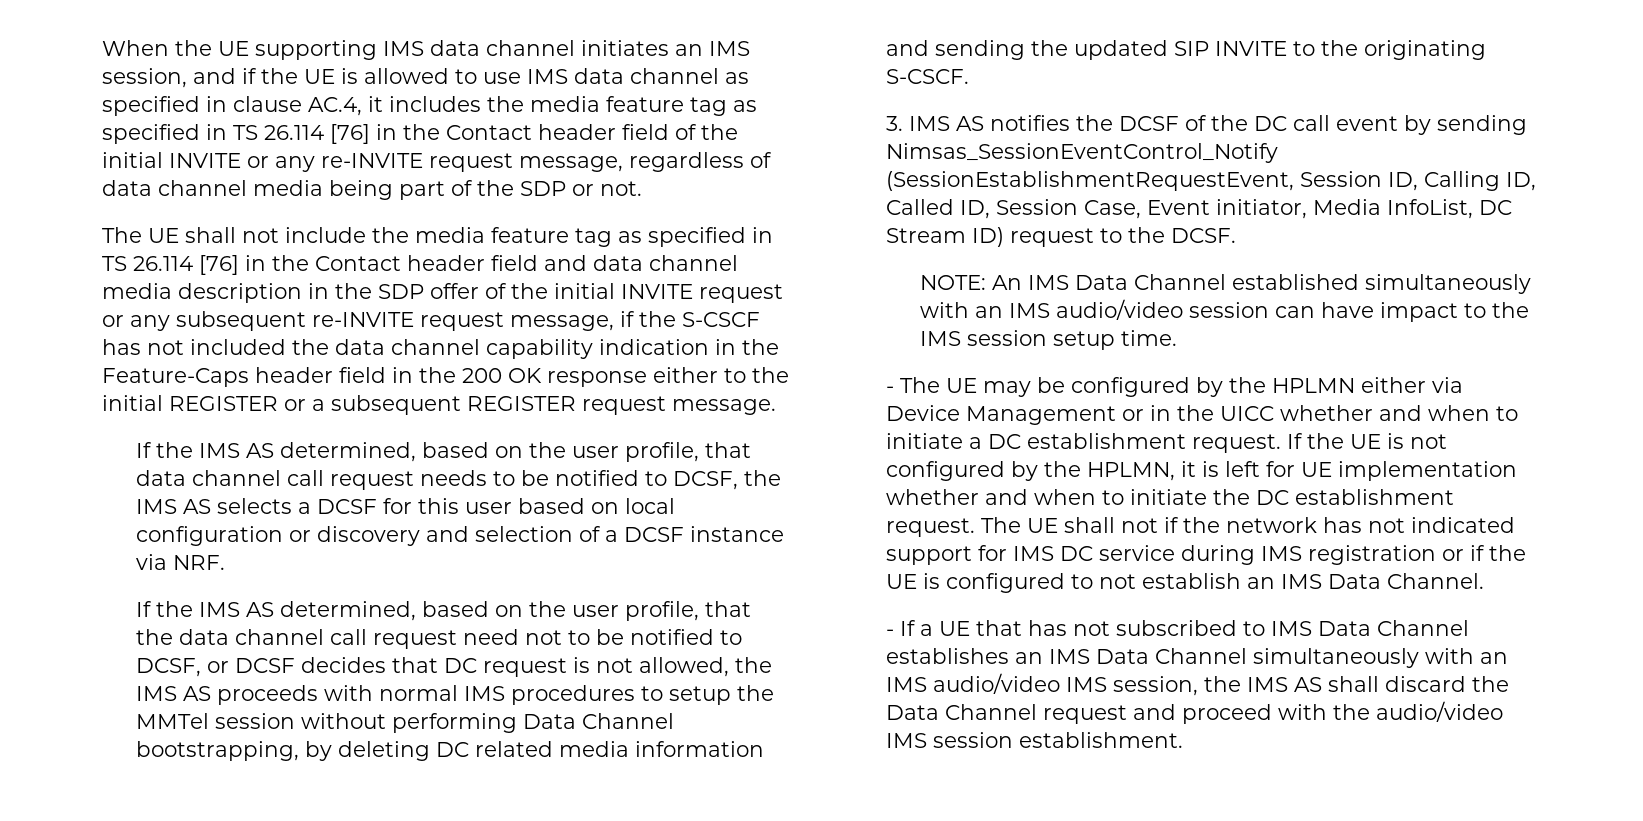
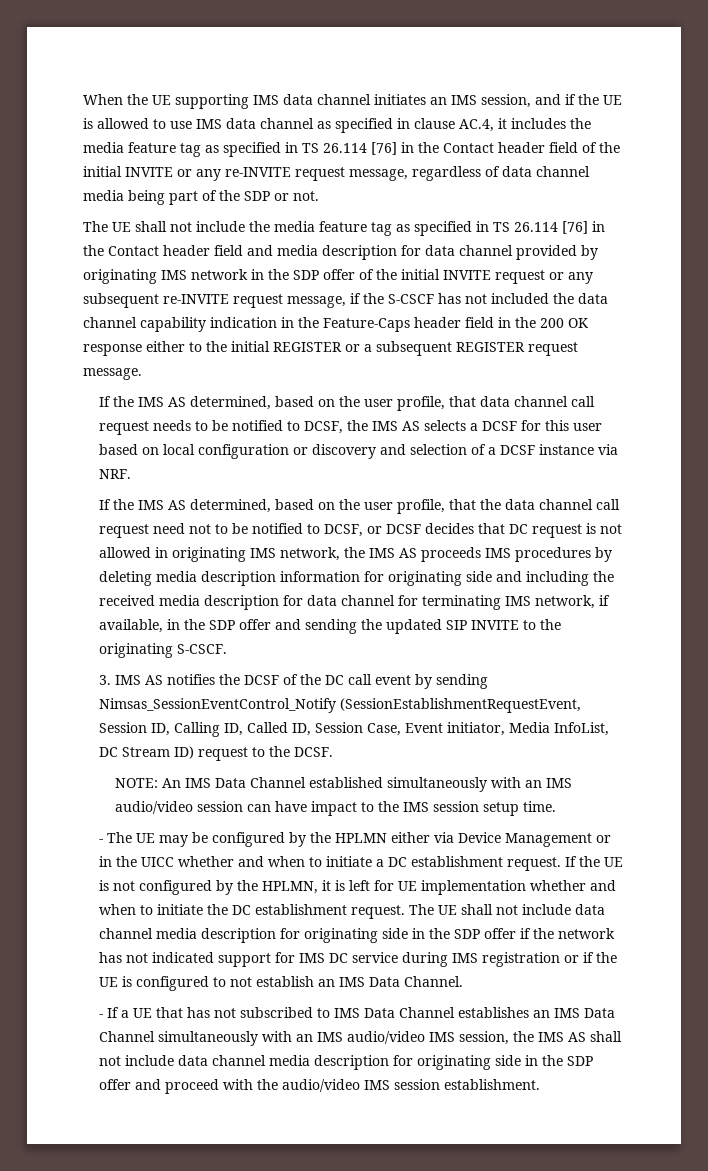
- The UE shall not include the media feature tag as specified in TS 26.114 [76] in the Contact header field and data channel media description in the SDP offer of the initial INVITE request or any subsequent re-INVITE request message, if the S-CSCF has not included the data channel capability indication in the Feature-Caps header field in the 200 OK response either to the initial REGISTER or a subsequent REGISTER request message.
+ The UE shall not include the media feature tag as specified in TS 26.114 [76] in the Contact header field and media description for data channel provided by originating IMS network in the SDP offer of the initial INVITE request or any subsequent re-INVITE request message, if the S-CSCF has not included the data channel capability indication in the Feature-Caps header field in the 200 OK response either to the initial REGISTER or a subsequent REGISTER request message.
- If the IMS AS determined, based on the user profile, that the data channel call request need not to be notified to DCSF, or DCSF decides that DC request is not allowed, the IMS AS proceeds with normal IMS procedures to setup the MMTel session without performing Data Channel bootstrapping, by deleting DC related media information and sending the updated SIP INVITE to the originating S-CSCF.
+ If the IMS AS determined, based on the user profile, that the data channel call request need not to be notified to DCSF, or DCSF decides that DC request is not allowed in originating IMS network, the IMS AS proceeds IMS procedures by deleting media description information for originating side and including the received media description for data channel for terminating IMS network, if available, in the SDP offer and sending the updated SIP INVITE to the originating S-CSCF.
- The UE shall not if the network has not indicated support for IMS DC service during IMS registration or if the UE is configured to not establish an IMS Data Channel.
+ The UE shall not include data channel media description for originating side in the SDP offer if the network has not indicated support for IMS DC service during IMS registration or if the UE is configured to not establish an IMS Data Channel.
- - If a UE that has not subscribed to IMS Data Channel establishes an IMS Data Channel simultaneously with an IMS audio/video IMS session, the IMS AS shall discard the Data Channel request and proceed with the audio/video IMS session establishment.
+ - If a UE that has not subscribed to IMS Data Channel establishes an IMS Data Channel simultaneously with an IMS audio/video IMS session, the IMS AS shall not include data channel media description for originating side in the SDP offer and proceed with the audio/video IMS session establishment.

